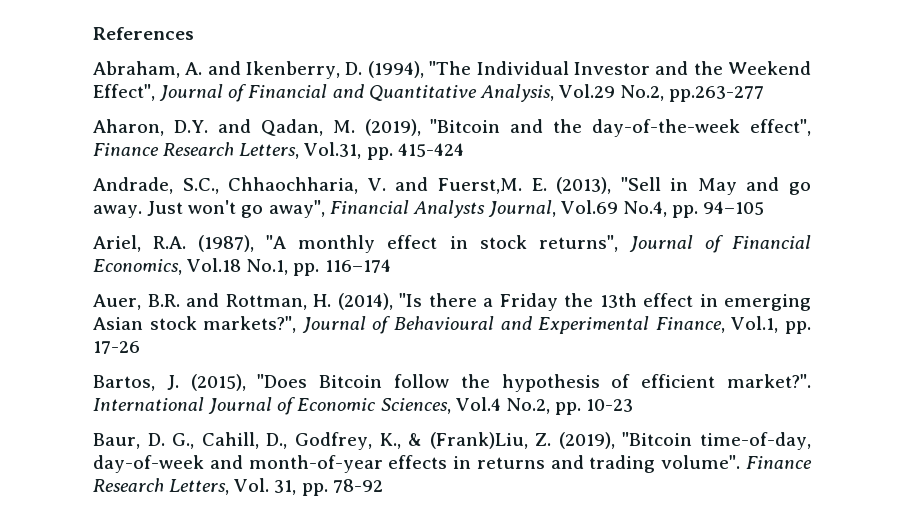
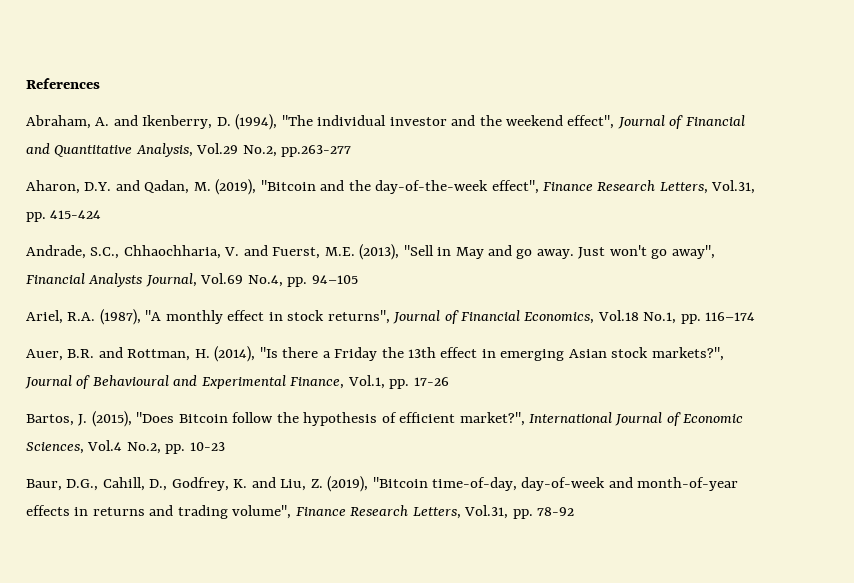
- Abraham, A. and Ikenberry, D. (1994), "The Individual Investor and the Weekend Effect", Journal of Financial and Quantitative Analysis, Vol.29 No.2, pp.263-277
+ Abraham, A. and Ikenberry, D. (1994), "The individual investor and the weekend effect", Journal of Financial and Quantitative Analysis, Vol.29 No.2, pp.263-277
- Andrade, S.C., Chhaochharia, V. and Fuerst,M. E. (2013), "Sell in May and go away.
+ Andrade, S.C., Chhaochharia, V. and Fuerst, M.E. (2013), "Sell in May and go away.
- Bartos, J. (2015), "Does Bitcoin follow the hypothesis of efficient market?". International Journal of Economic Sciences, Vol.4 No.2, pp. 10-23
+ Bartos, J. (2015), "Does Bitcoin follow the hypothesis of efficient market?", International Journal of Economic Sciences, Vol.4 No.2, pp. 10-23
- Baur, D. G., Cahill, D., Godfrey, K., & (Frank)Liu, Z. (2019), "Bitcoin time-of-day, day-of-week and month-of-year effects in returns and trading volume". Finance Research Letters, Vol. 31, pp. 78-92
+ Baur, D.G., Cahill, D., Godfrey, K. and Liu, Z. (2019), "Bitcoin time-of-day, day-of-week and month-of-year effects in returns and trading volume", Finance Research Letters, Vol.31, pp. 78-92

